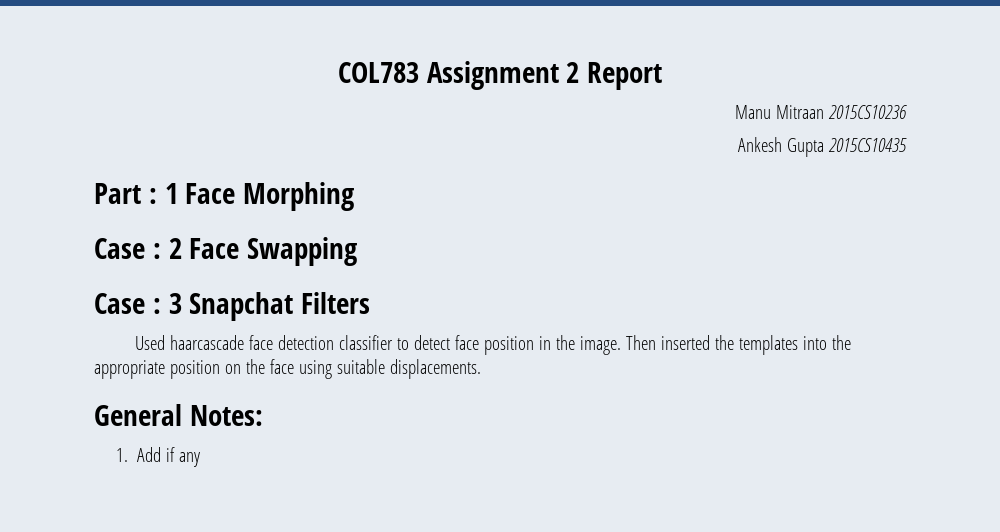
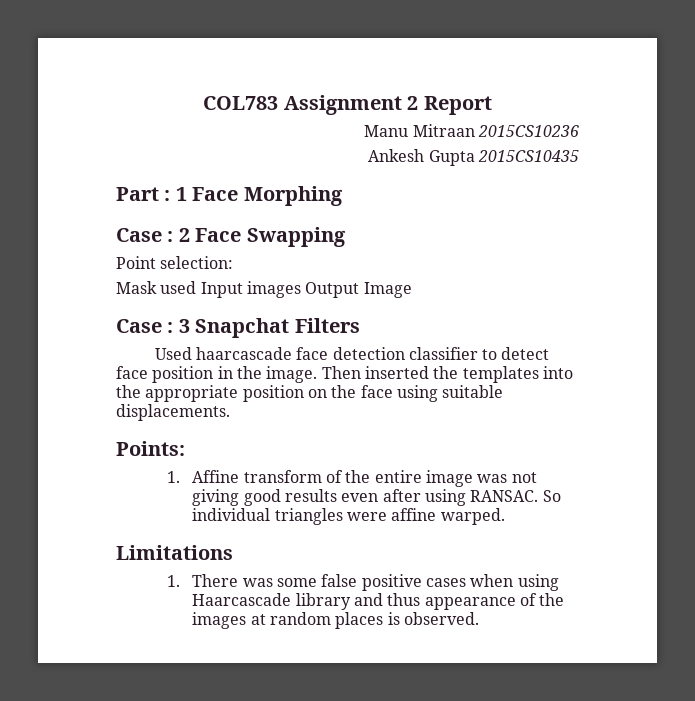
+ Point selection:
+ Mask used Input images Output Image
- General Notes:
- 1. Add if any
+ Points:
+ 1. Affine transform of the entire image was not giving good results even after using RANSAC. So individual triangles were affine warped.
+ Limitations
+ 1. There was some false positive cases when using Haarcascade library and thus appearance of the images at random places is observed.

